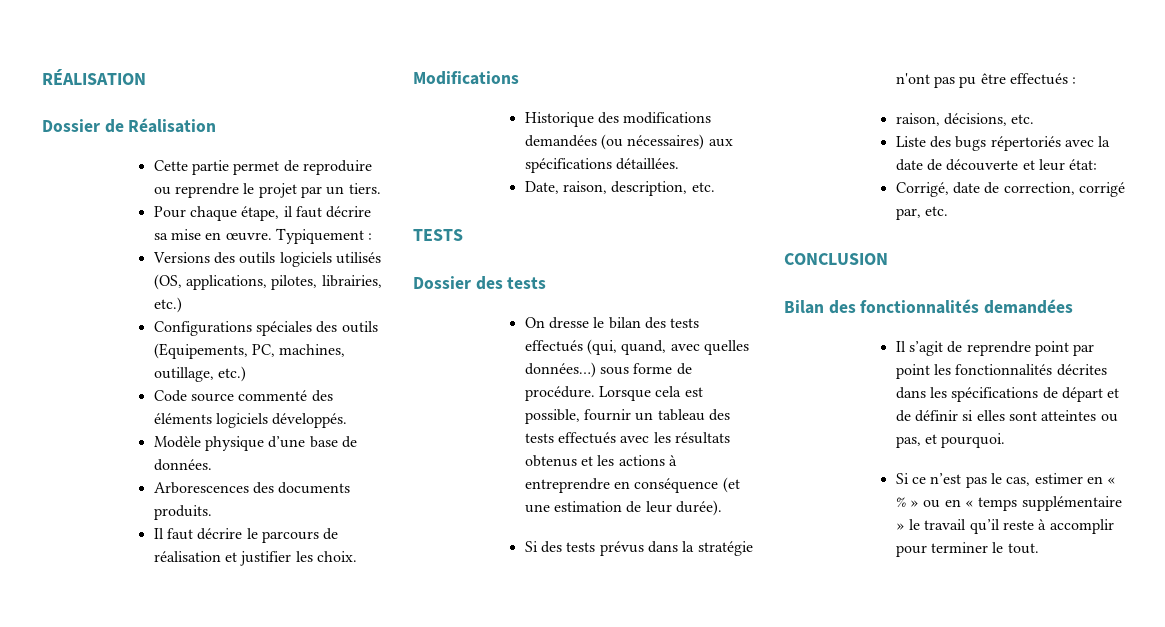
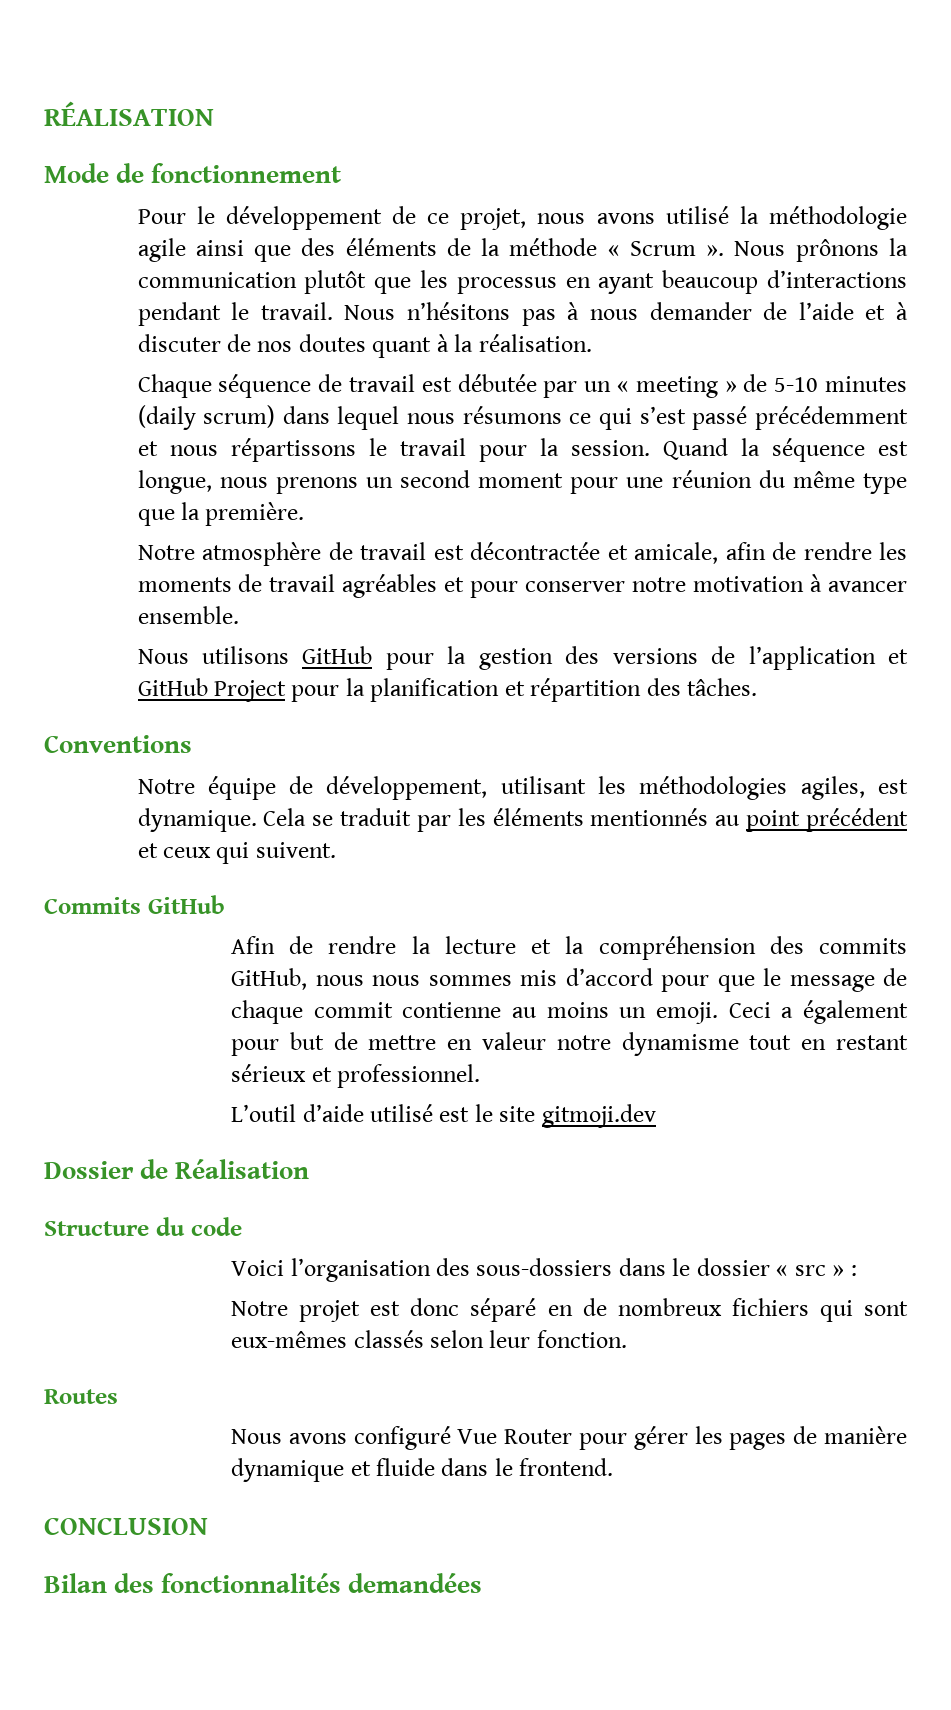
+ Mode de fonctionnement
+ Pour le développement de ce projet, nous avons utilisé la méthodologie agile ainsi que des éléments de la méthode « Scrum ». Nous prônons la communication plutôt que les processus en ayant beaucoup d’interactions pendant le travail. Nous n’hésitons pas à nous demander de l’aide et à discuter de nos doutes quant à la réalisation.
+ Chaque séquence de travail est débutée par un « meeting » de 5-10 minutes (daily scrum) dans lequel nous résumons ce qui s’est passé précédemment et nous répartissons le travail pour la session. Quand la séquence est longue, nous prenons un second moment pour une réunion du même type que la première.
+ Notre atmosphère de travail est décontractée et amicale, afin de rendre les moments de travail agréables et pour conserver notre motivation à avancer ensemble.
+ Nous utilisons GitHub pour la gestion des versions de l’application et GitHub Project pour la planification et répartition des tâches.
+ Conventions
+ Notre équipe de développement, utilisant les méthodologies agiles, est dynamique. Cela se traduit par les éléments mentionnés au point précédent et ceux qui suivent.
+ Commits GitHub
+ Afin de rendre la lecture et la compréhension des commits GitHub, nous nous sommes mis d’accord pour que le message de chaque commit contienne au moins un emoji. Ceci a également pour but de mettre en valeur notre dynamisme tout en restant sérieux et professionnel.
+ L’outil d’aide utilisé est le site gitmoji.dev
  Dossier de Réalisation
- Cette partie permet de reproduire ou reprendre le projet par un tiers.
- Pour chaque étape, il faut décrire sa mise en œuvre. Typiquement :
- Versions des outils logiciels utilisés (OS, applications, pilotes, librairies, etc.)
- Configurations spéciales des outils (Equipements, PC, machines, outillage, etc.)
- Code source commenté des éléments logiciels développés.
- Modèle physique d’une base de données.
- Arborescences des documents produits.
- Il faut décrire le parcours de réalisation et justifier les choix.
- Modifications
- Historique des modifications demandées (ou nécessaires) aux spécifications détaillées.
- Date, raison, description, etc.
- TESTS
- Dossier des tests
- On dresse le bilan des tests effectués (qui, quand, avec quelles données…) sous forme de procédure. Lorsque cela est possible, fournir un tableau des tests effectués avec les résultats obtenus et les actions à entreprendre en conséquence (et une estimation de leur durée).
- Si des tests prévus dans la stratégie n'ont pas pu être effectués :
- raison, décisions, etc.
- Liste des bugs répertoriés avec la date de découverte et leur état:
- Corrigé, date de correction, corrigé par, etc.
+ Structure du code
+ Voici l’organisation des sous-dossiers dans le dossier « src » :
+ Notre projet est donc séparé en de nombreux fichiers qui sont eux-mêmes classés selon leur fonction.
+ Routes
+ Nous avons configuré Vue Router pour gérer les pages de manière dynamique et fluide dans le frontend.
- Il s’agit de reprendre point par point les fonctionnalités décrites dans les spécifications de départ et de définir si elles sont atteintes ou pas, et pourquoi.
- Si ce n’est pas le cas, estimer en « % » ou en « temps supplémentaire » le travail qu’il reste à accomplir pour terminer le tout.

